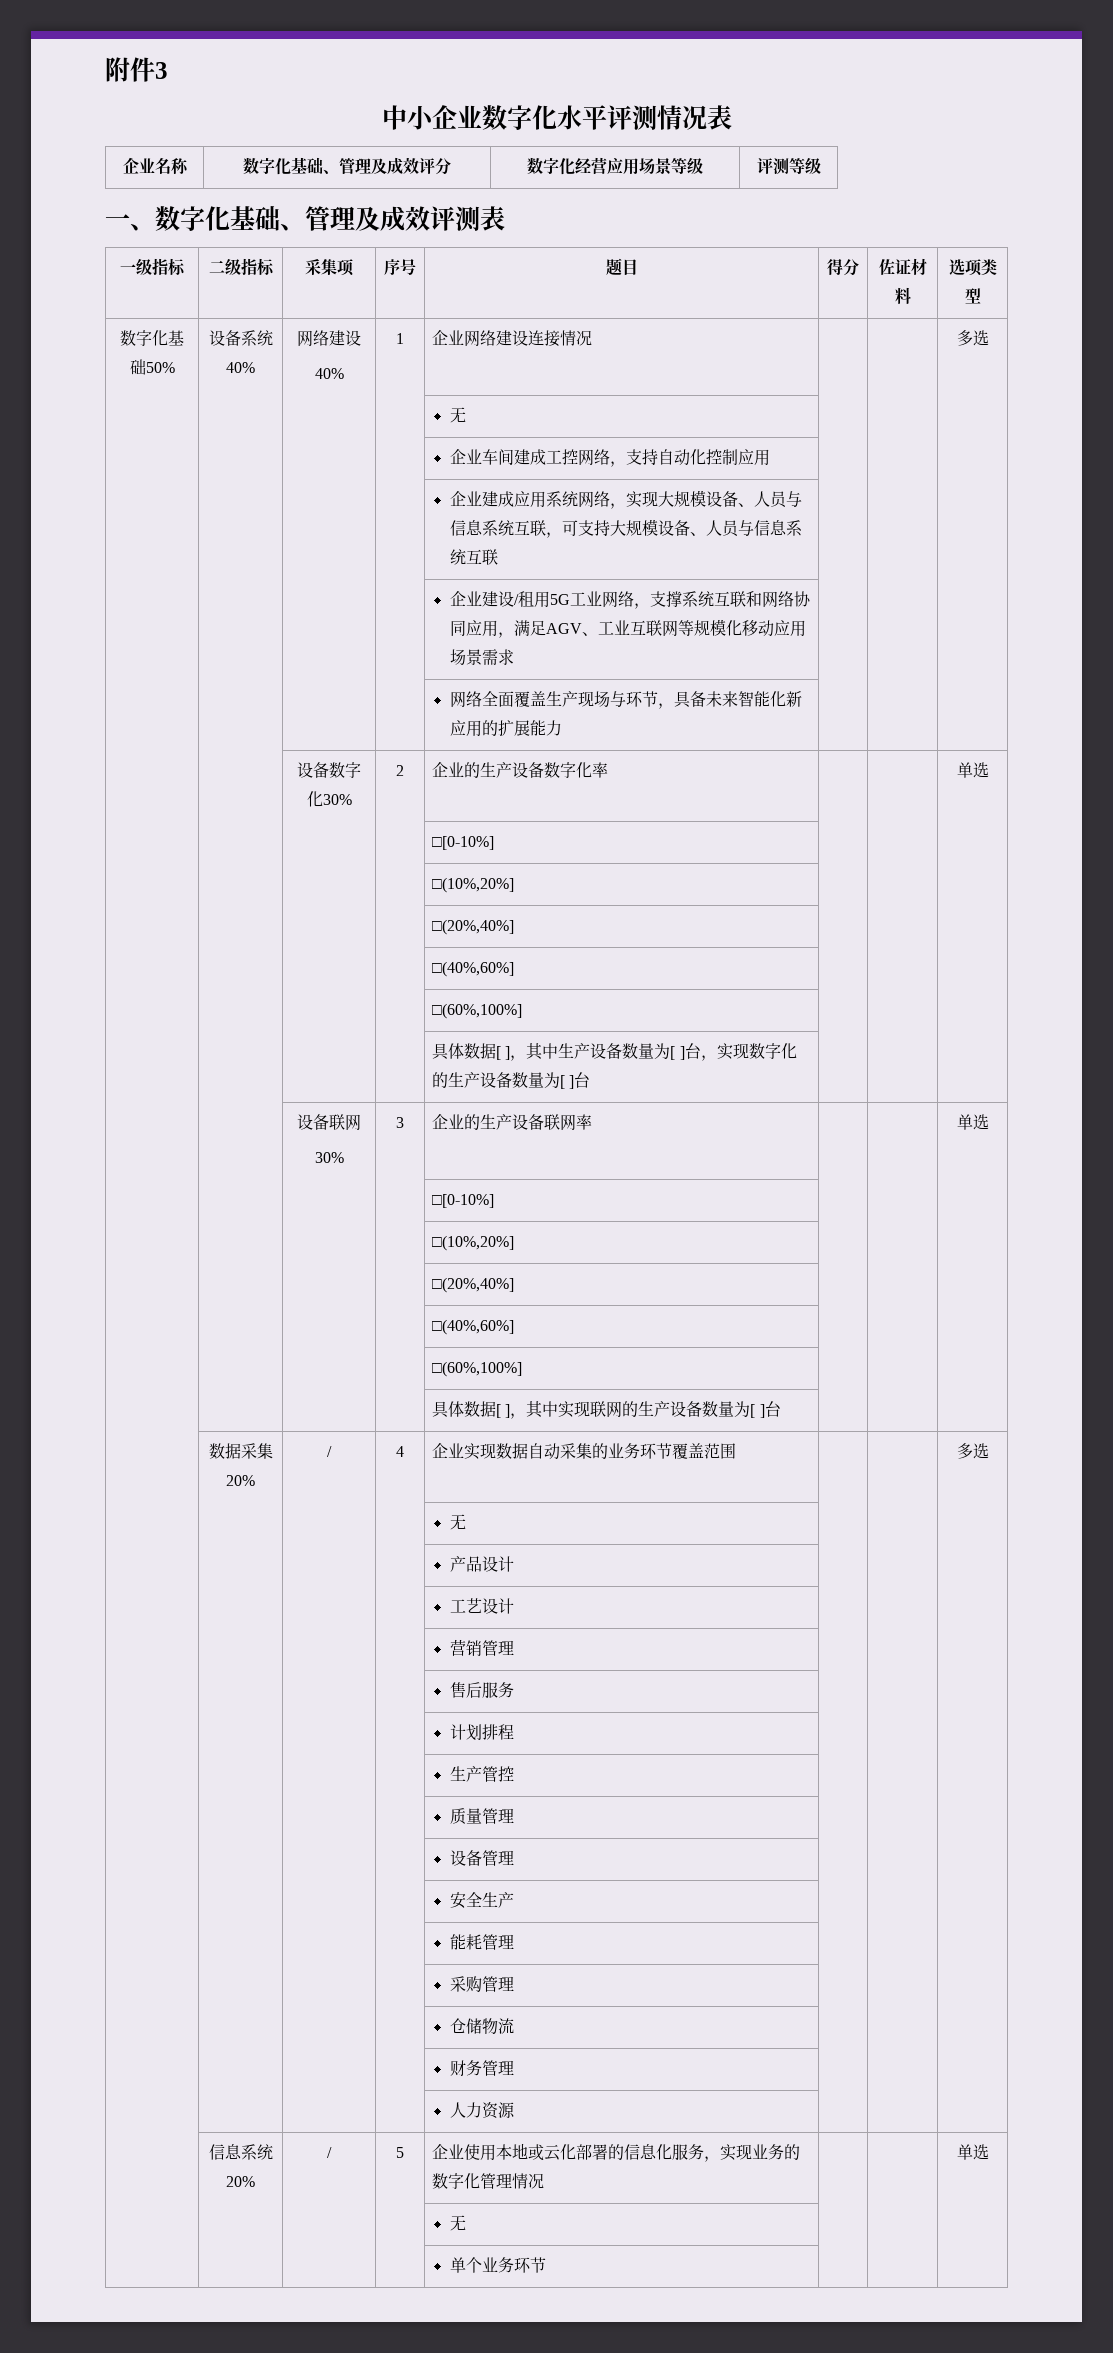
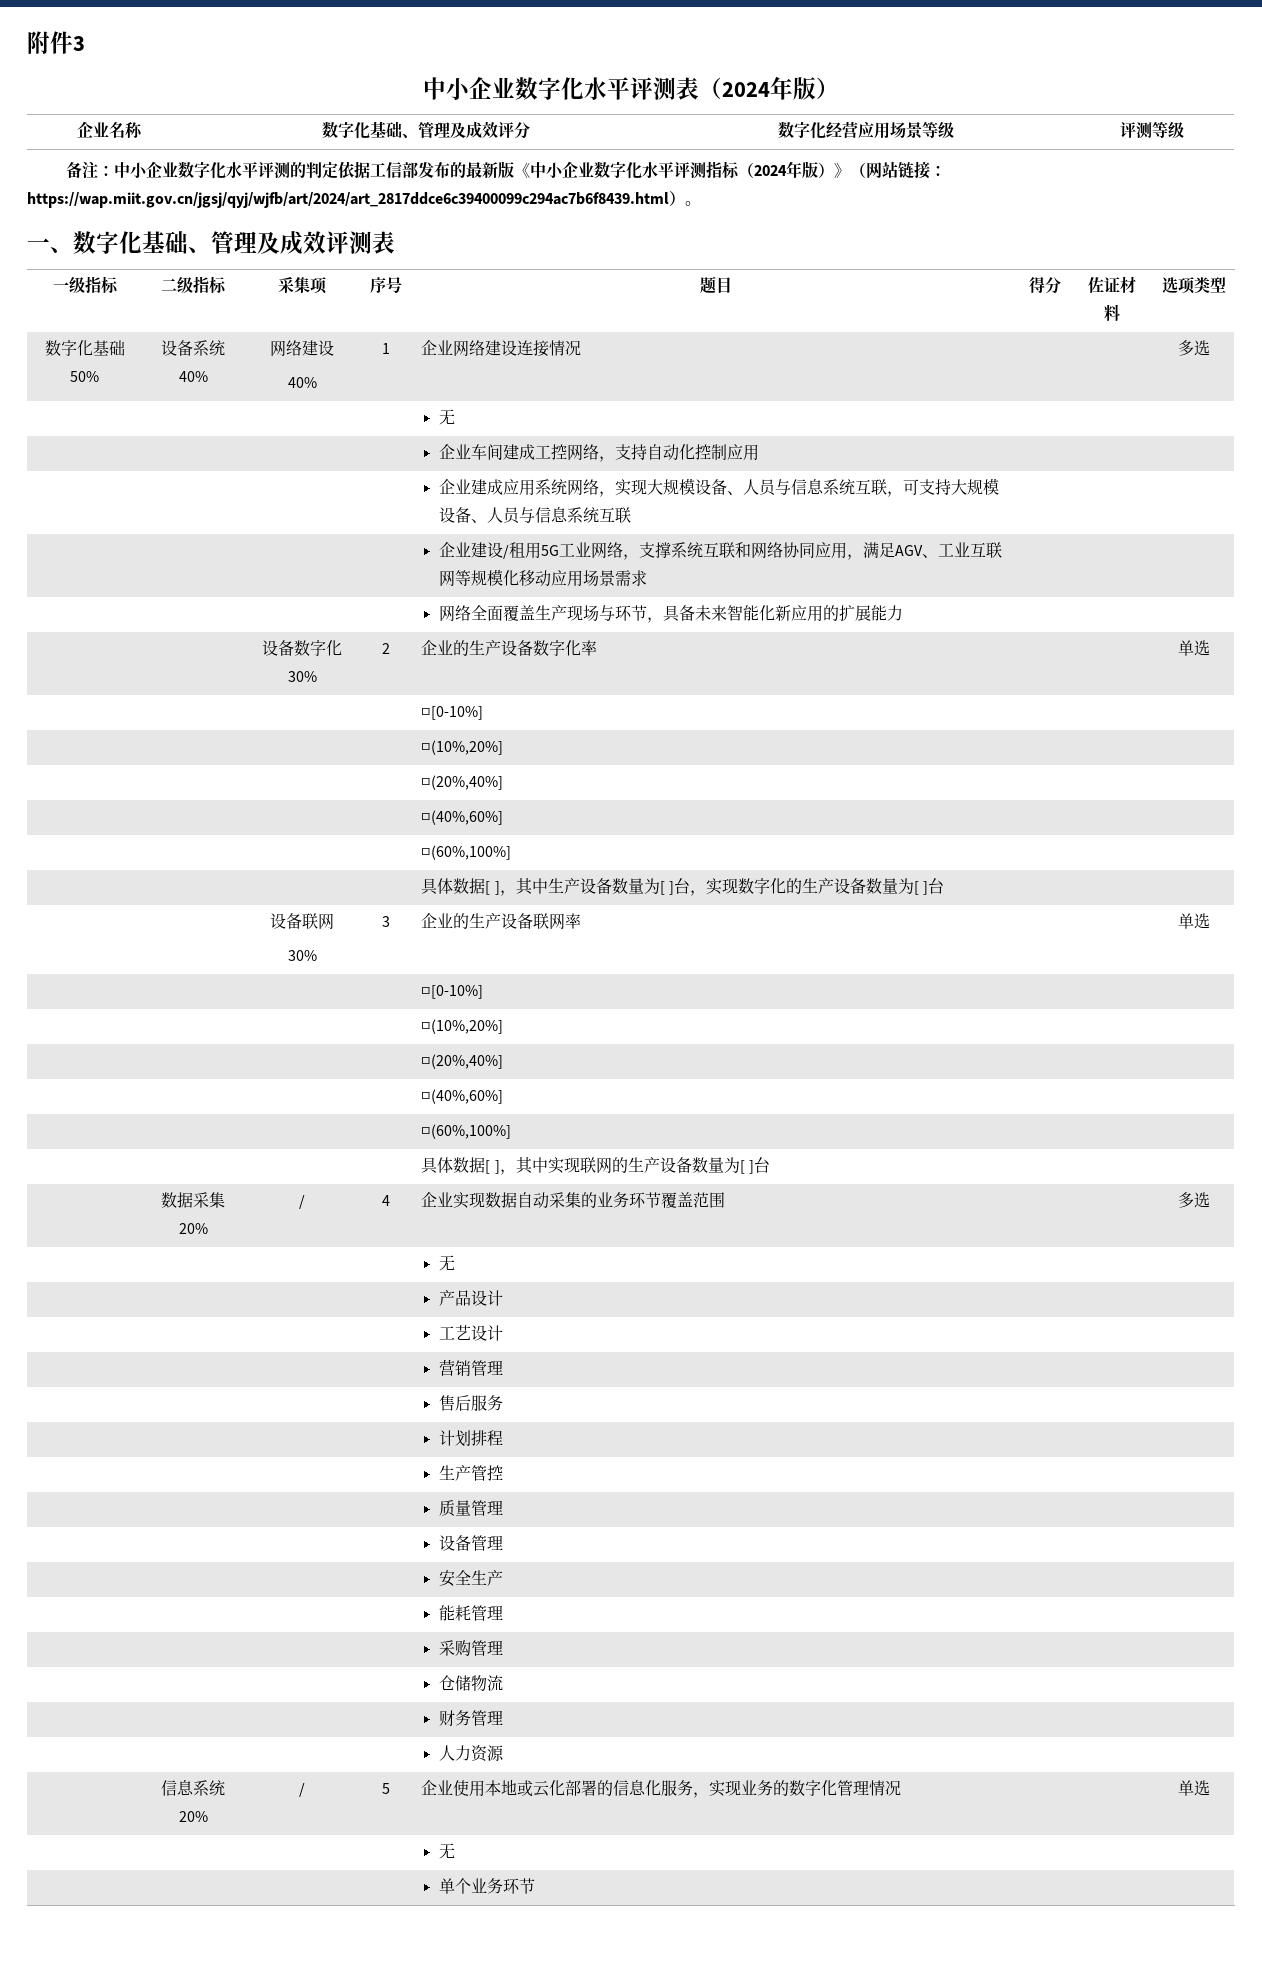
- 中小企业数字化水平评测情况表
+ 中小企业数字化水平评测表（2024年版）
+ 备注：中小企业数字化水平评测的判定依据工信部发布的最新版《中小企业数字化水平评测指标（2024年版）》（网站链接：https://wap.miit.gov.cn/jgsj/qyj/wjfb/art/2024/art_2817ddce6c39400099c294ac7b6f8439.html）。

